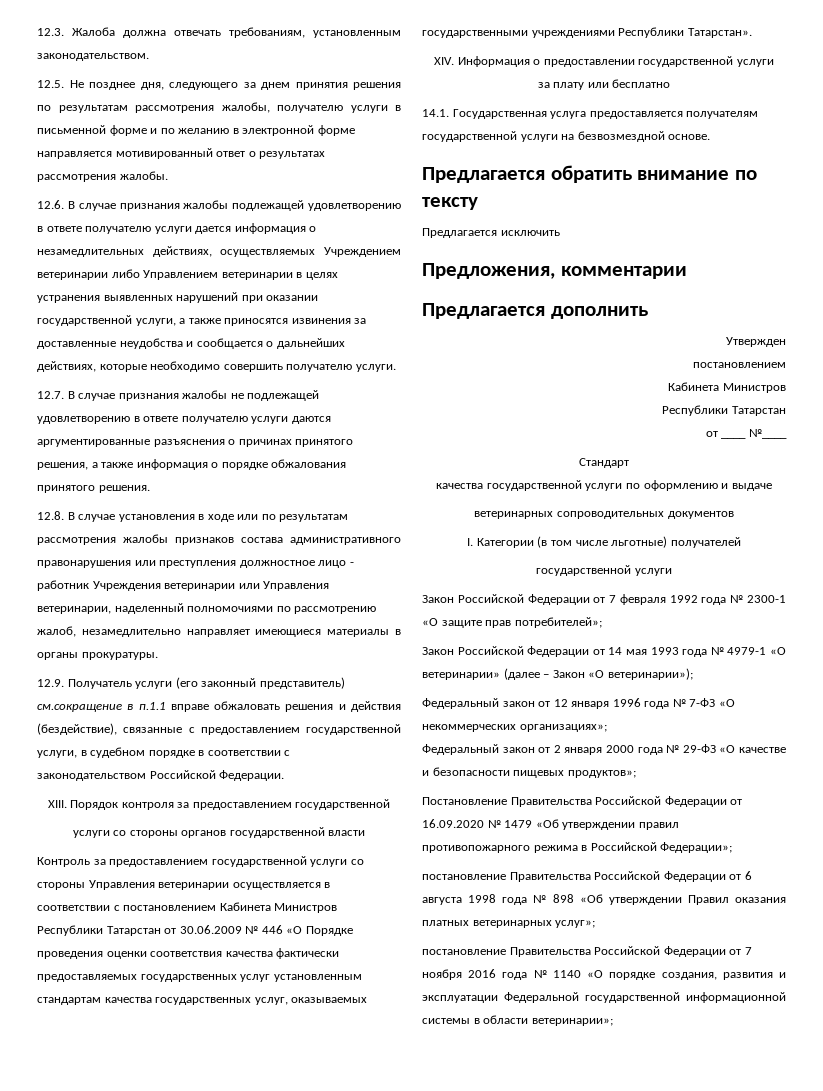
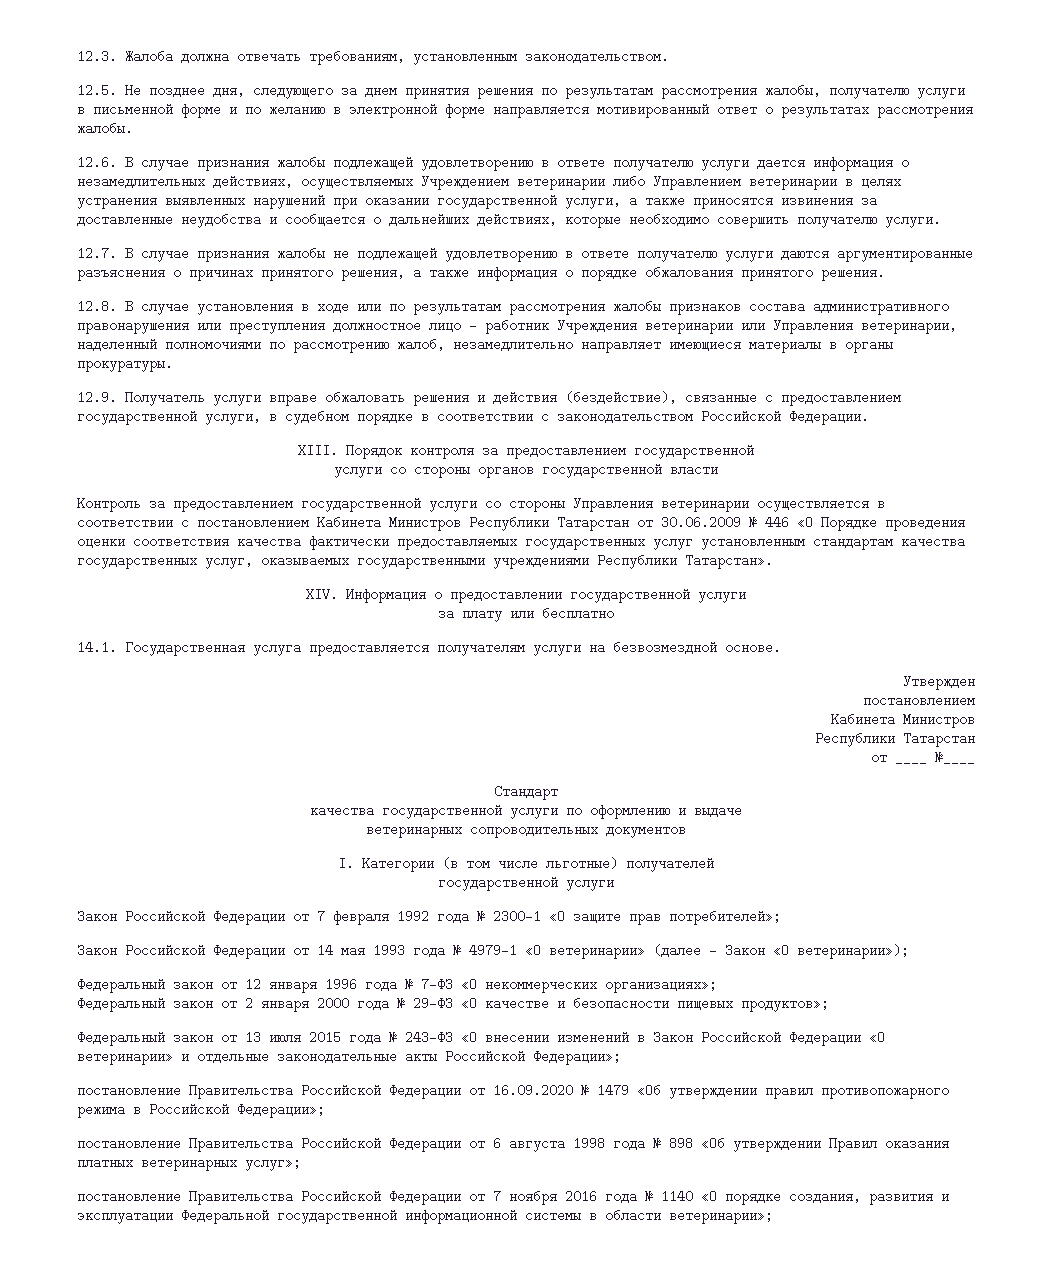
- 12.9. Получатель услуги (его законный представитель) см.сокращение в п.1.1 вправе обжаловать решения и действия (бездействие), связанные с предоставлением государственной услуги, в судебном порядке в соответствии с законодательством Российской Федерации.
+ 12.9. Получатель услуги вправе обжаловать решения и действия (бездействие), связанные с предоставлением государственной услуги, в судебном порядке в соответствии с законодательством Российской Федерации.
- 14.1. Государственная услуга предоставляется получателям государственной услуги на безвозмездной основе.
+ 14.1. Государственная услуга предоставляется получателям услуги на безвозмездной основе.
- Предлагается обратить внимание по тексту
- Предлагается исключить
- Предложения, комментарии
- Предлагается дополнить
- Постановление Правительства Российской Федерации от 16.09.2020 № 1479 «Об утверждении правил противопожарного режима в Российской Федерации»;
+ Федеральный закон от 13 июля 2015 года № 243-ФЗ «О внесении изменений в Закон Российской Федерации «О ветеринарии» и отдельные законодательные акты Российской Федерации»;
+ постановление Правительства Российской Федерации от 16.09.2020 № 1479 «Об утверждении правил противопожарного режима в Российской Федерации»;

